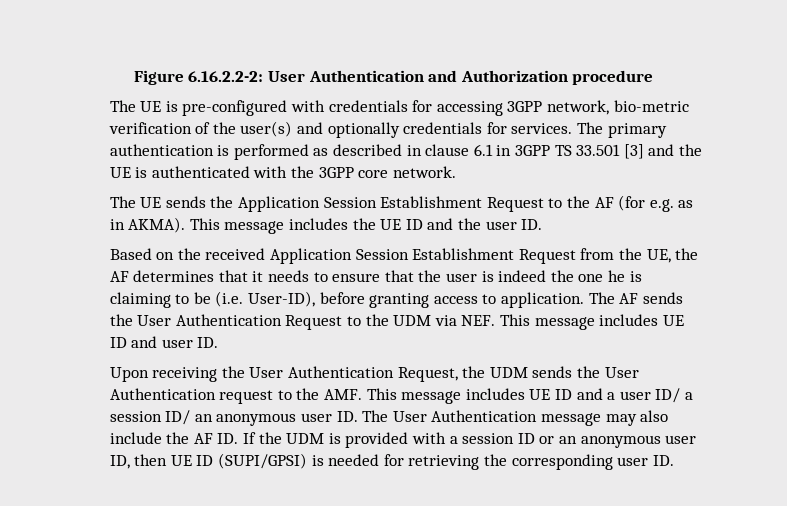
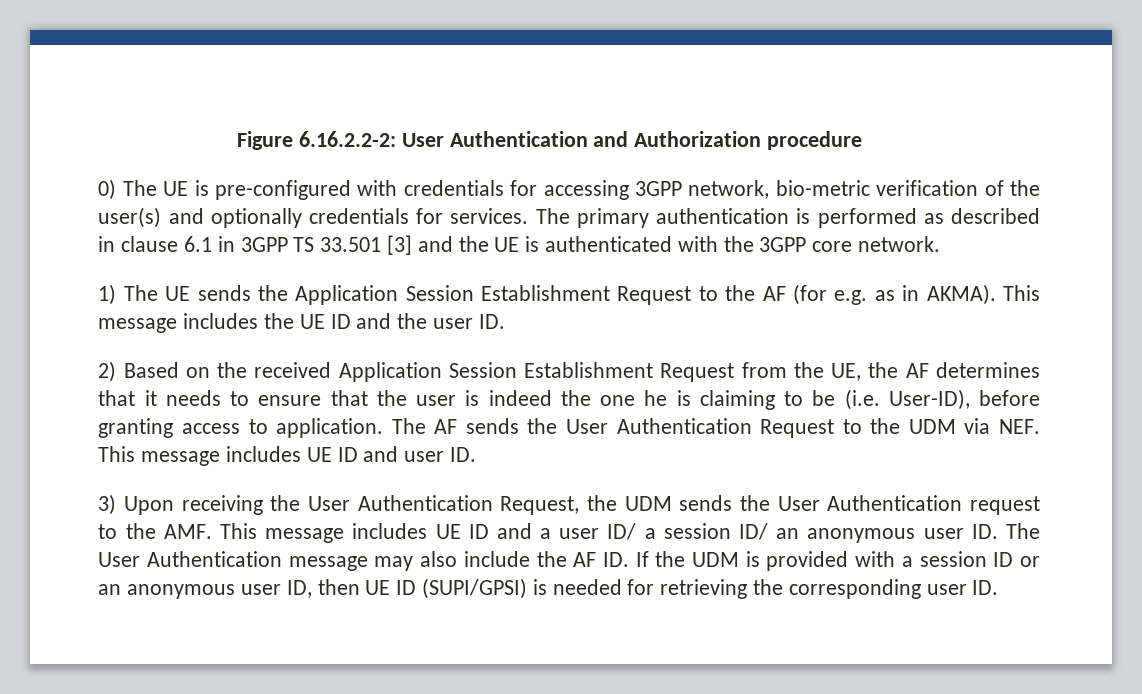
- The UE is pre-configured with credentials for accessing 3GPP network, bio-metric verification of the user(s) and optionally credentials for services.
+ 0) The UE is pre-configured with credentials for accessing 3GPP network, bio-metric verification of the user(s) and optionally credentials for services.
- The UE sends the Application Session Establishment Request to the AF (for e.g. as in AKMA).
+ 1) The UE sends the Application Session Establishment Request to the AF (for e.g. as in AKMA).
- Based on the received Application Session Establishment Request from the UE, the AF determines that it needs to ensure that the user is indeed the one he is claiming to be (i.e. User-ID), before granting access to application.
+ 2) Based on the received Application Session Establishment Request from the UE, the AF determines that it needs to ensure that the user is indeed the one he is claiming to be (i.e. User-ID), before granting access to application.
- Upon receiving the User Authentication Request, the UDM sends the User Authentication request to the AMF. This message includes UE ID and a user ID/ a session ID/ an anonymous user ID. The User Authentication message may also include the AF ID. If the UDM is provided with a session ID or an anonymous user ID, then UE ID (SUPI/GPSI) is needed for retrieving the corresponding user ID.
+ 3) Upon receiving the User Authentication Request, the UDM sends the User Authentication request to the AMF. This message includes UE ID and a user ID/ a session ID/ an anonymous user ID. The User Authentication message may also include the AF ID. If the UDM is provided with a session ID or an anonymous user ID, then UE ID (SUPI/GPSI) is needed for retrieving the corresponding user ID.

